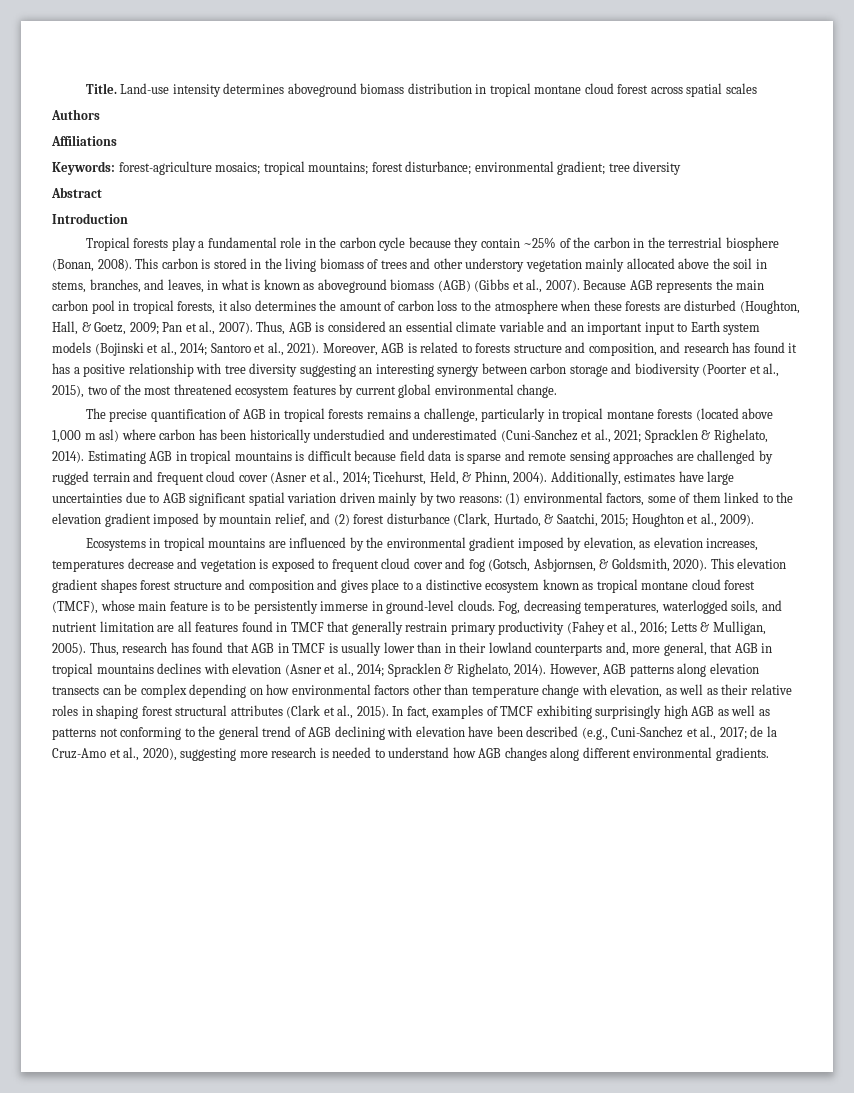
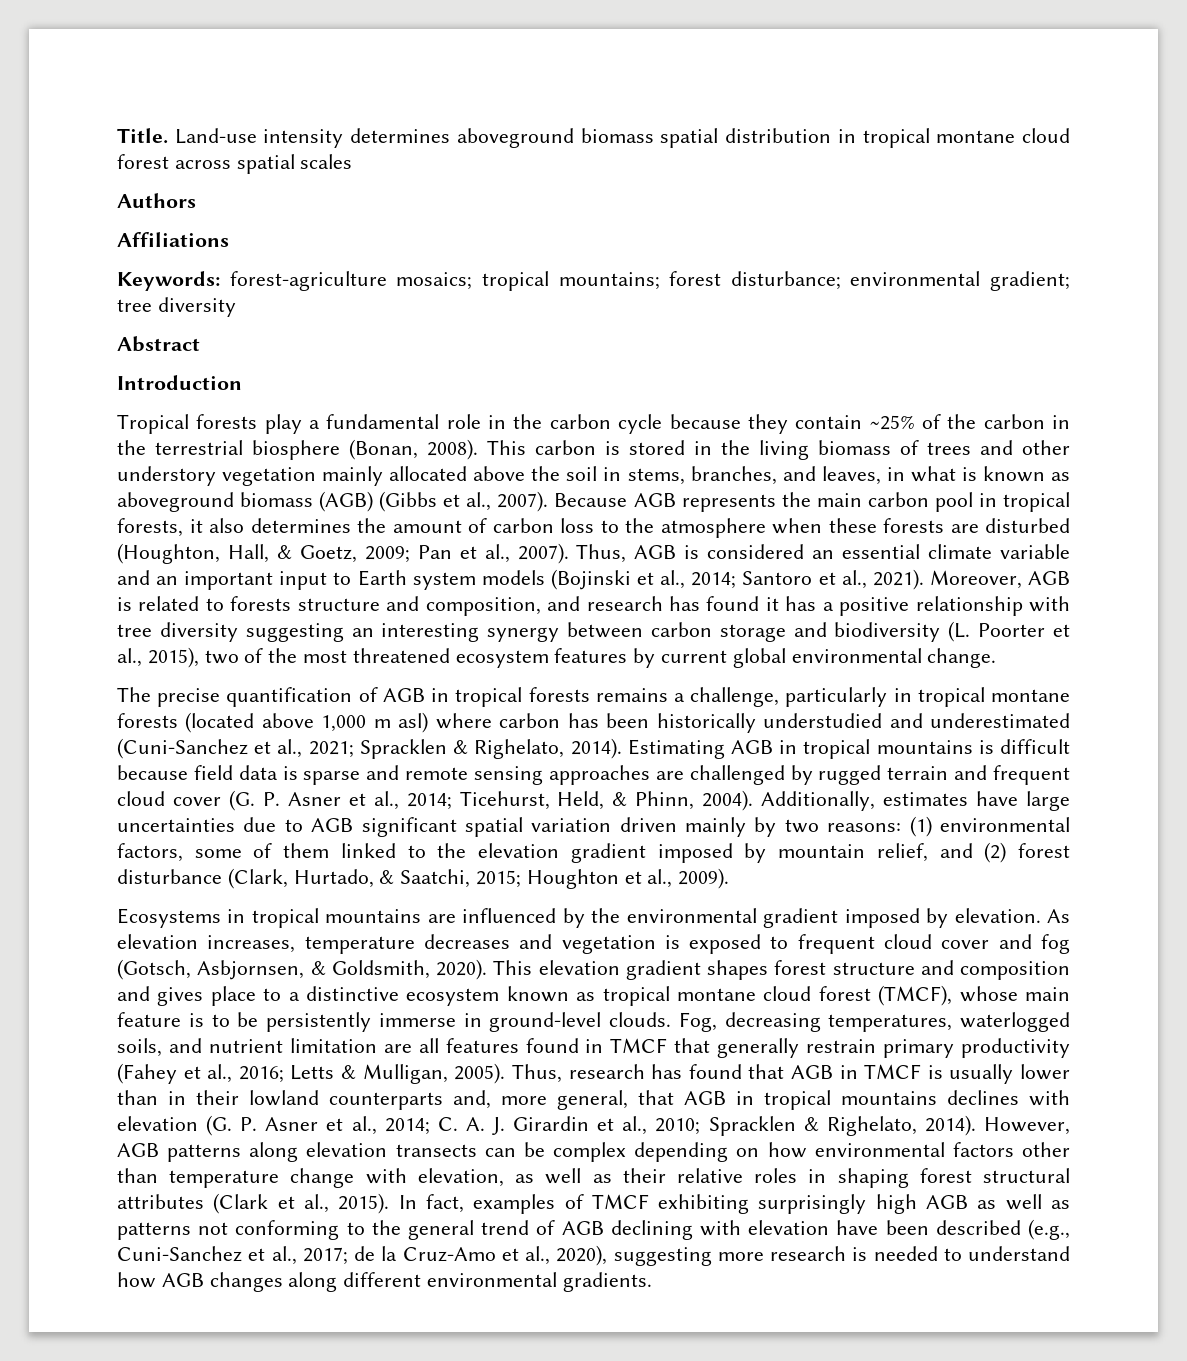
- Land-use intensity determines aboveground biomass distribution in tropical montane cloud forest across spatial scales
+ Land-use intensity determines aboveground biomass spatial distribution in tropical montane cloud forest across spatial scales
- Moreover, AGB is related to forests structure and composition, and research has found it has a positive relationship with tree diversity suggesting an interesting synergy between carbon storage and biodiversity (Poorter et al., 2015), two of the most threatened ecosystem features by current global environmental change.
+ Moreover, AGB is related to forests structure and composition, and research has found it has a positive relationship with tree diversity suggesting an interesting synergy between carbon storage and biodiversity (L. Poorter et al., 2015), two of the most threatened ecosystem features by current global environmental change.
- Estimating AGB in tropical mountains is difficult because field data is sparse and remote sensing approaches are challenged by rugged terrain and frequent cloud cover (Asner et al., 2014; Ticehurst, Held, & Phinn, 2004).
+ Estimating AGB in tropical mountains is difficult because field data is sparse and remote sensing approaches are challenged by rugged terrain and frequent cloud cover (G. P. Asner et al., 2014; Ticehurst, Held, & Phinn, 2004).
- Ecosystems in tropical mountains are influenced by the environmental gradient imposed by elevation, as elevation increases, temperatures decrease and vegetation is exposed to frequent cloud cover and fog (Gotsch, Asbjornsen, & Goldsmith, 2020).
+ Ecosystems in tropical mountains are influenced by the environmental gradient imposed by elevation. As elevation increases, temperature decreases and vegetation is exposed to frequent cloud cover and fog (Gotsch, Asbjornsen, & Goldsmith, 2020).
- Thus, research has found that AGB in TMCF is usually lower than in their lowland counterparts and, more general, that AGB in tropical mountains declines with elevation (Asner et al., 2014; Spracklen & Righelato, 2014).
+ Thus, research has found that AGB in TMCF is usually lower than in their lowland counterparts and, more general, that AGB in tropical mountains declines with elevation (G. P. Asner et al., 2014; C. A. J. Girardin et al., 2010; Spracklen & Righelato, 2014).

